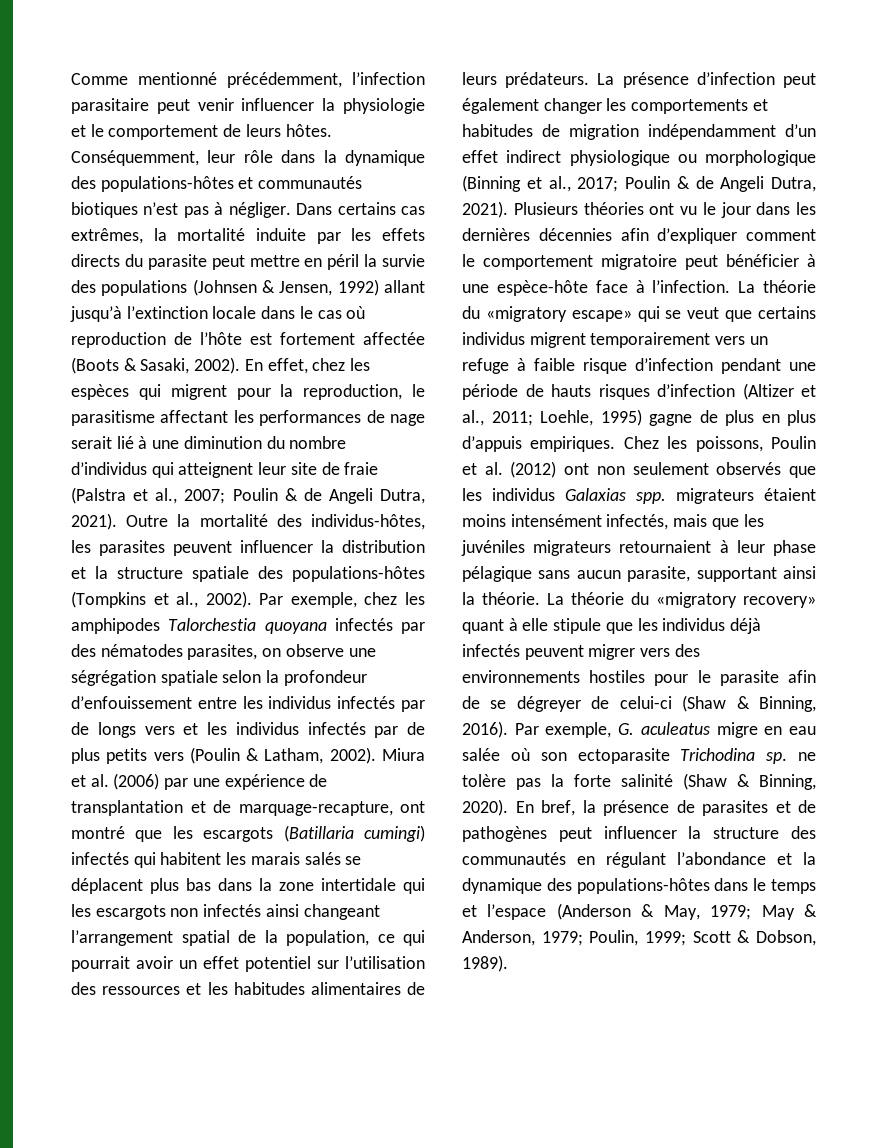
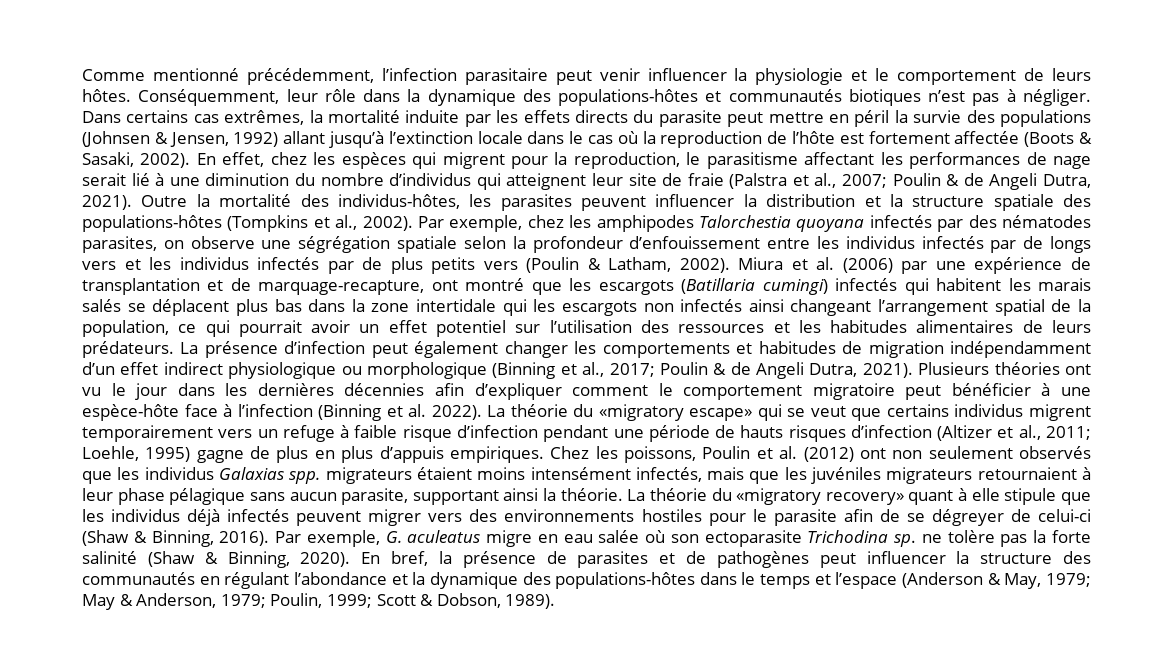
- Dans certains cas extrêmes, la mortalité induite par les effets directs du parasite peut mettre en péril la survie des populations (Johnsen & Jensen, 1992) allant jusqu’à l’extinction locale dans le cas où reproduction de l’hôte est fortement affectée (Boots & Sasaki, 2002).
+ Dans certains cas extrêmes, la mortalité induite par les effets directs du parasite peut mettre en péril la survie des populations (Johnsen & Jensen, 1992) allant jusqu’à l’extinction locale dans le cas où la reproduction de l’hôte est fortement affectée (Boots & Sasaki, 2002).
- Plusieurs théories ont vu le jour dans les dernières décennies afin d’expliquer comment le comportement migratoire peut bénéficier à une espèce-hôte face à l’infection.
+ Plusieurs théories ont vu le jour dans les dernières décennies afin d’expliquer comment le comportement migratoire peut bénéficier à une espèce-hôte face à l’infection (Binning et al. 2022).

